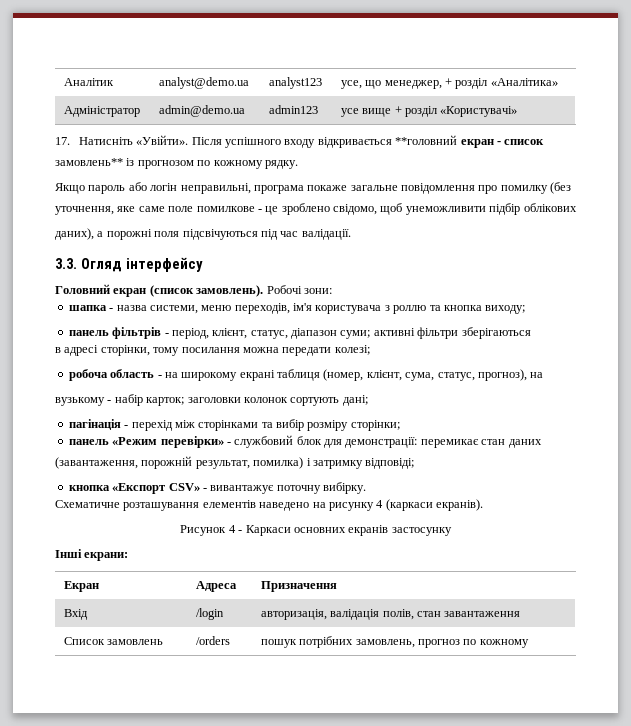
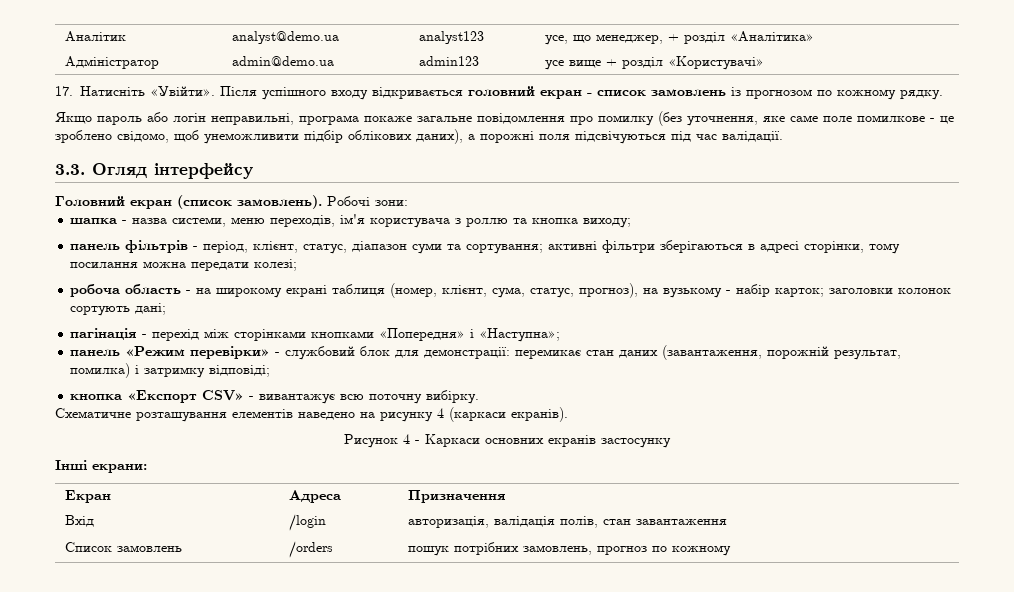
- Після успішного входу відкривається **головний екран - список
- замовлень** із прогнозом по кожному рядку.
+ Після успішного входу відкривається головний екран - список замовлень із прогнозом по кожному рядку.
- Якщо пароль або логін неправильні, програма покаже загальне повідомлення про помилку (без
- уточнення, яке саме поле помилкове - це зроблено свідомо, щоб унеможливити підбір облікових
- даних), а порожні поля підсвічуються під час валідації.
+ Якщо пароль або логін неправильні, програма покаже загальне повідомлення про помилку (без уточнення, яке саме поле помилкове - це зроблено свідомо, щоб унеможливити підбір облікових даних), а порожні поля підсвічуються під час валідації.
- панель фільтрів - період, клієнт, статус, діапазон суми; активні фільтри зберігаються
- в адресі сторінки, тому посилання можна передати колезі;
+ панель фільтрів - період, клієнт, статус, діапазон суми та сортування; активні фільтри зберігаються в адресі сторінки, тому посилання можна передати колезі;
- робоча область - на широкому екрані таблиця (номер, клієнт, сума, статус, прогноз), на
- вузькому - набір карток; заголовки колонок сортують дані;
+ робоча область - на широкому екрані таблиця (номер, клієнт, сума, статус, прогноз), на вузькому - набір карток; заголовки колонок сортують дані;
- пагінація - перехід між сторінками та вибір розміру сторінки;
+ пагінація - перехід між сторінками кнопками «Попередня» і «Наступна»;
- панель «Режим перевірки» - службовий блок для демонстрації: перемикає стан даних
- (завантаження, порожній результат, помилка) і затримку відповіді;
+ панель «Режим перевірки» - службовий блок для демонстрації: перемикає стан даних (завантаження, порожній результат, помилка) і затримку відповіді;
- кнопка «Експорт CSV» - вивантажує поточну вибірку.
+ кнопка «Експорт CSV» - вивантажує всю поточну вибірку.

